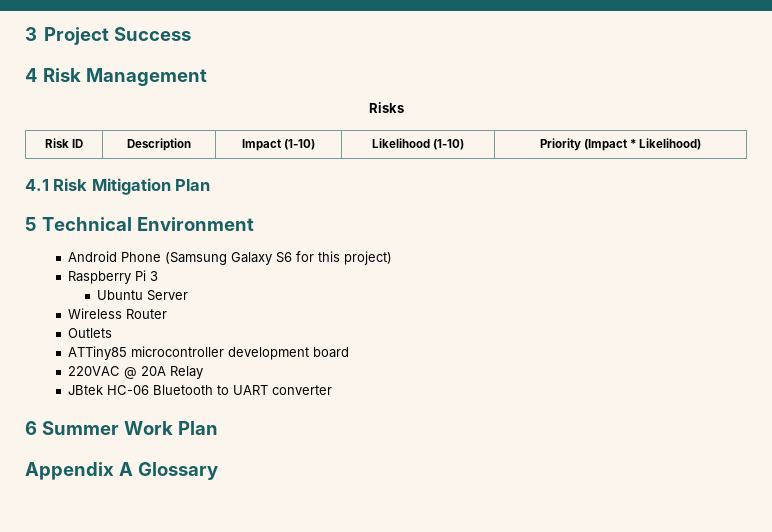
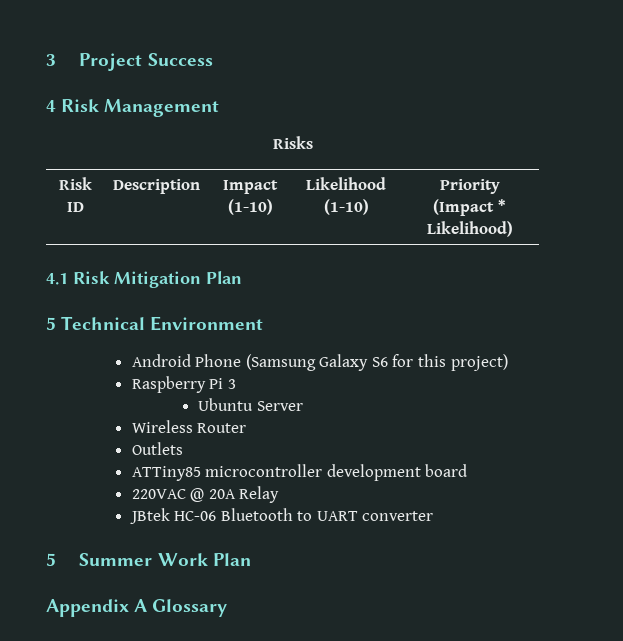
- 6 Summer Work Plan
+ 5 Summer Work Plan

